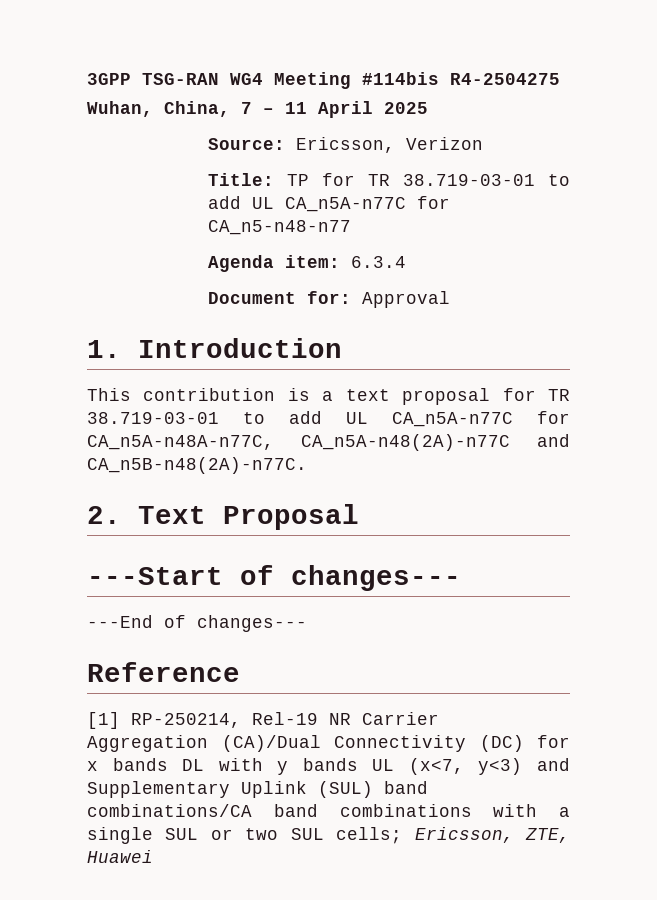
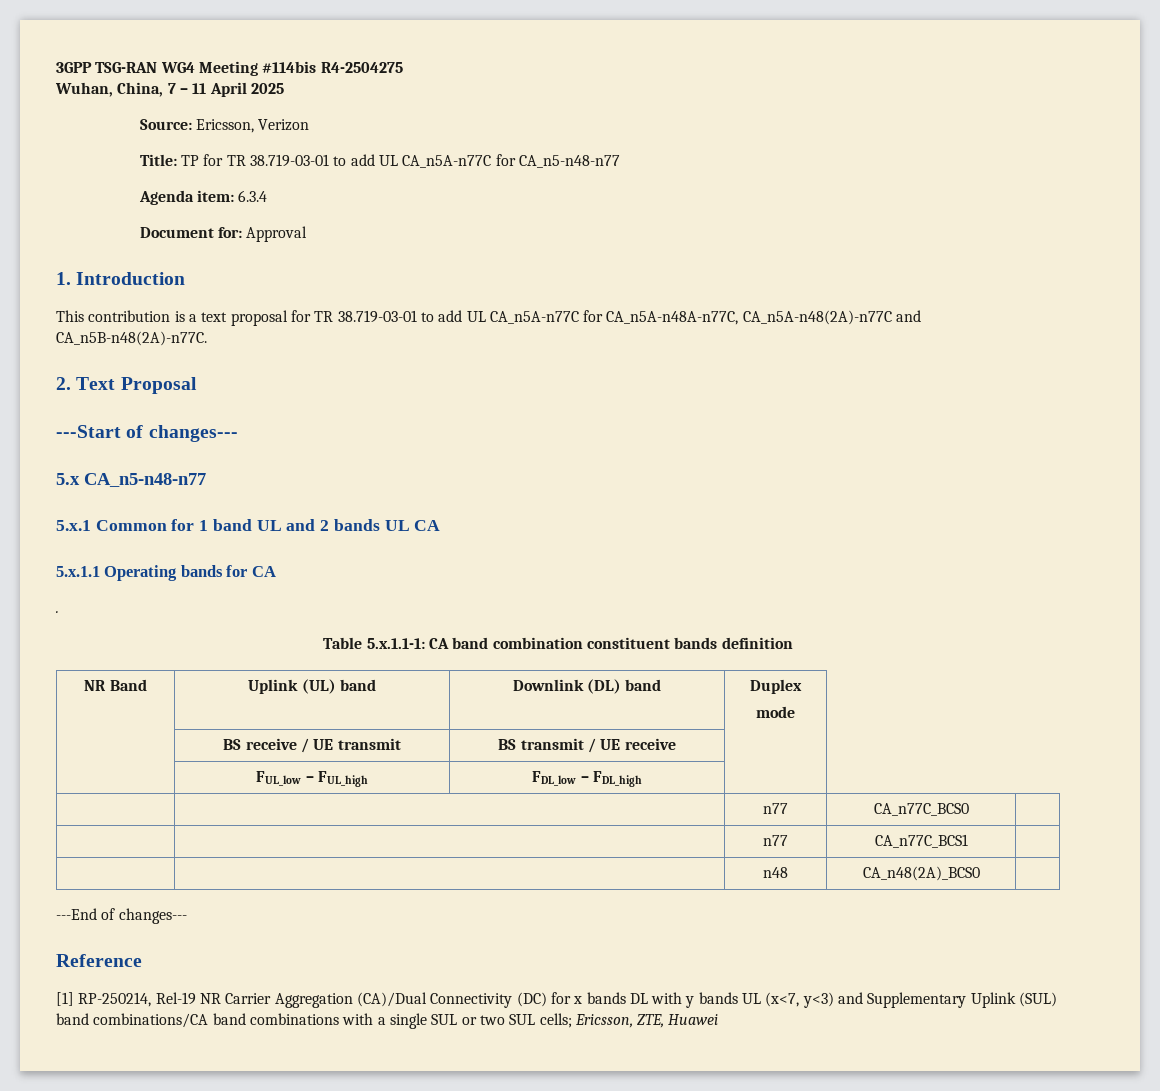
+ 5.x CA_n5-n48-n77
+ 5.x.1 Common for 1 band UL and 2 bands UL CA
+ 5.x.1.1 Operating bands for CA
+ .
+ Table 5.x.1.1-1: CA band combination constituent bands definition
+ NR Band | Uplink (UL) band | Downlink (DL) band | Duplex
+ mode
+ | BS receive / UE transmit | BS transmit / UE receive |
+ | FUL_low – FUL_high | FDL_low – FDL_high |
+ | | n77 | CA_n77C_BCS0 |
+ | | n77 | CA_n77C_BCS1 |
+ | | n48 | CA_n48(2A)_BCS0 |

